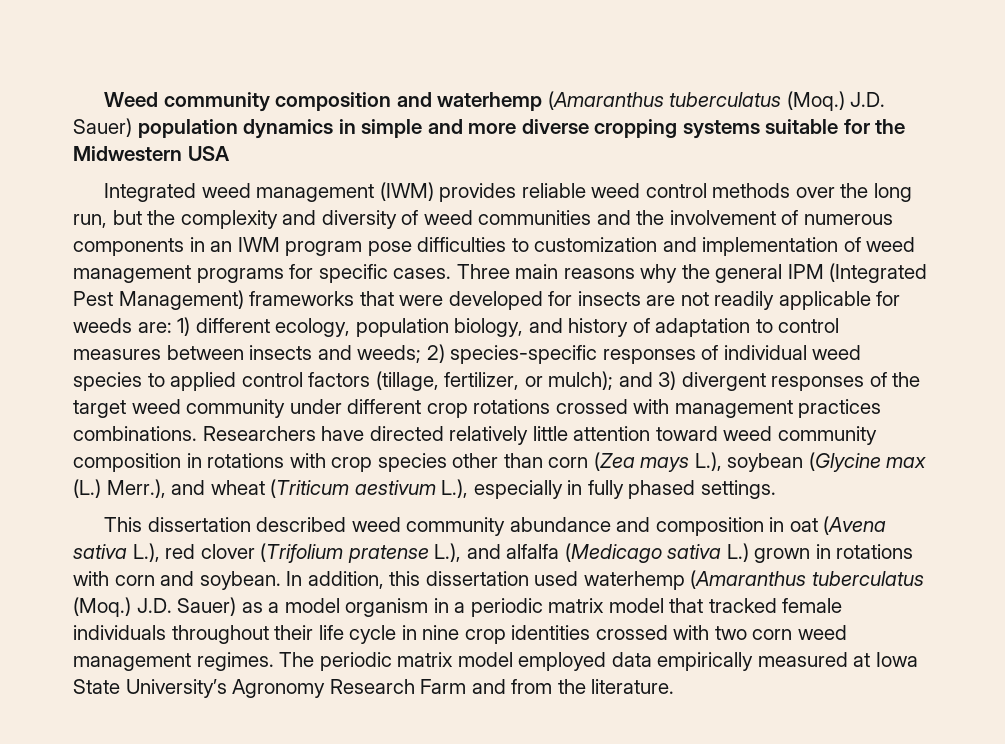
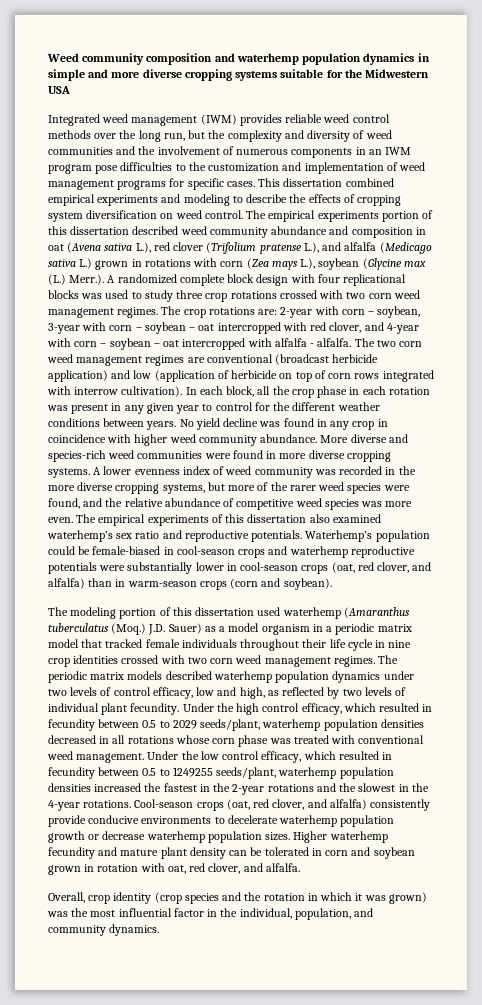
- Weed community composition and waterhemp (Amaranthus tuberculatus (Moq.) J.D. Sauer) population dynamics in simple and more diverse cropping systems suitable for the Midwestern USA
+ Weed community composition and waterhemp population dynamics in simple and more diverse cropping systems suitable for the Midwestern USA
- Integrated weed management (IWM) provides reliable weed control methods over the long run, but the complexity and diversity of weed communities and the involvement of numerous components in an IWM program pose difficulties to customization and implementation of weed management programs for specific cases.
+ Integrated weed management (IWM) provides reliable weed control methods over the long run, but the complexity and diversity of weed communities and the involvement of numerous components in an IWM program pose difficulties to the customization and implementation of weed management programs for specific cases.
- Three main reasons why the general IPM (Integrated Pest Management) frameworks that were developed for insects are not readily applicable for weeds are: 1) different ecology, population biology, and history of adaptation to control measures between insects and weeds; 2) species-specific responses of individual weed species to applied control factors (tillage, fertilizer, or mulch); and 3) divergent responses of the target weed community under different crop rotations crossed with management practices combinations. Researchers have directed relatively little attention toward weed community composition in rotations with crop species other than corn (Zea mays L.), soybean (Glycine max (L.) Merr.), and wheat (Triticum aestivum L.), especially in fully phased settings.
- This dissertation described weed community abundance and composition in oat (Avena sativa L.), red clover (Trifolium pratense L.), and alfalfa (Medicago sativa L.) grown in rotations with corn and soybean. In addition, this dissertation used waterhemp (Amaranthus tuberculatus (Moq.) J.D. Sauer) as a model organism in a periodic matrix model that tracked female individuals throughout their life cycle in nine crop identities crossed with two corn weed management regimes.
+ This dissertation combined empirical experiments and modeling to describe the effects of cropping system diversification on weed control. The empirical experiments portion of this dissertation described weed community abundance and composition in oat (Avena sativa L.), red clover (Trifolium pratense L.), and alfalfa (Medicago sativa L.) grown in rotations with corn (Zea mays L.), soybean (Glycine max (L.) Merr.). A randomized complete block design with four replicational blocks was used to study three crop rotations crossed with two corn weed management regimes. The crop rotations are: 2-year with corn – soybean, 3-year with corn – soybean – oat intercropped with red clover, and 4-year with corn – soybean – oat intercropped with alfalfa - alfalfa. The two corn weed management regimes are conventional (broadcast herbicide application) and low (application of herbicide on top of corn rows integrated with interrow cultivation). In each block, all the crop phase in each rotation was present in any given year to control for the different weather conditions between years. No yield decline was found in any crop in coincidence with higher weed community abundance. More diverse and species-rich weed communities were found in more diverse cropping systems. A lower evenness index of weed community was recorded in the more diverse cropping systems, but more of the rarer weed species were found, and the relative abundance of competitive weed species was more even. The empirical experiments of this dissertation also examined waterhemp’s sex ratio and reproductive potentials. Waterhemp’s population could be female-biased in cool-season crops and waterhemp reproductive potentials were substantially lower in cool-season crops (oat, red clover, and alfalfa) than in warm-season crops (corn and soybean).
+ The modeling portion of this dissertation used waterhemp (Amaranthus tuberculatus (Moq.) J.D. Sauer) as a model organism in a periodic matrix model that tracked female individuals throughout their life cycle in nine crop identities crossed with two corn weed management regimes.
- The periodic matrix model employed data empirically measured at Iowa State University’s Agronomy Research Farm and from the literature.
+ The periodic matrix models described waterhemp population dynamics under two levels of control efficacy, low and high, as reflected by two levels of individual plant fecundity. Under the high control efficacy, which resulted in fecundity between 0.5 to 2029 seeds/plant, waterhemp population densities decreased in all rotations whose corn phase was treated with conventional weed management. Under the low control efficacy, which resulted in fecundity between 0.5 to 1249255 seeds/plant, waterhemp population densities increased the fastest in the 2-year rotations and the slowest in the 4-year rotations. Cool-season crops (oat, red clover, and alfalfa) consistently provide conducive environments to decelerate waterhemp population growth or decrease waterhemp population sizes. Higher waterhemp fecundity and mature plant density can be tolerated in corn and soybean grown in rotation with oat, red clover, and alfalfa.
+ Overall, crop identity (crop species and the rotation in which it was grown) was the most influential factor in the individual, population, and community dynamics.

